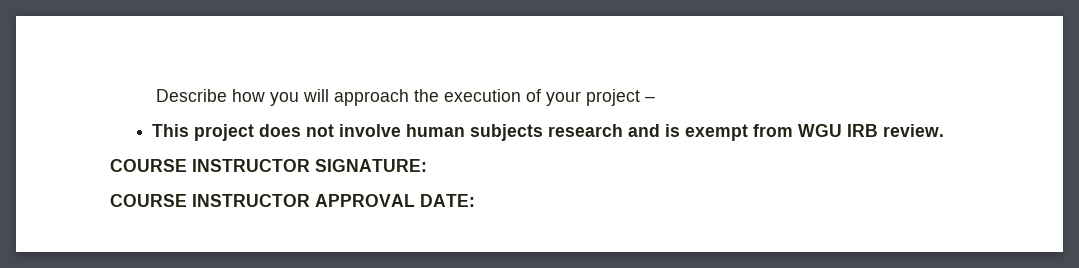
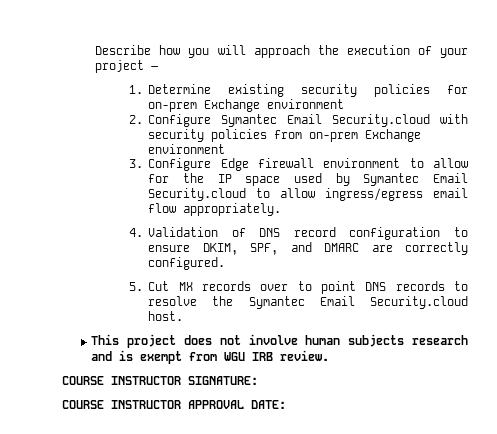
+ 1. Determine existing security policies for on-prem Exchange environment
+ 2. Configure Symantec Email Security.cloud with security policies from on-prem Exchange environment
+ 3. Configure Edge firewall environment to allow for the IP space used by Symantec Email Security.cloud to allow ingress/egress email flow appropriately.
+ 4. Validation of DNS record configuration to ensure DKIM, SPF, and DMARC are correctly configured.
+ 5. Cut MX records over to point DNS records to resolve the Symantec Email Security.cloud host.

